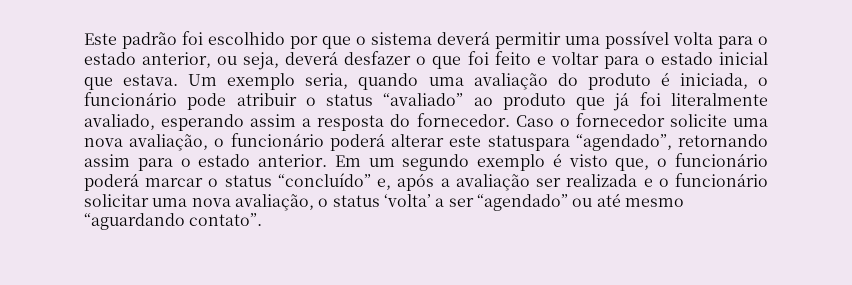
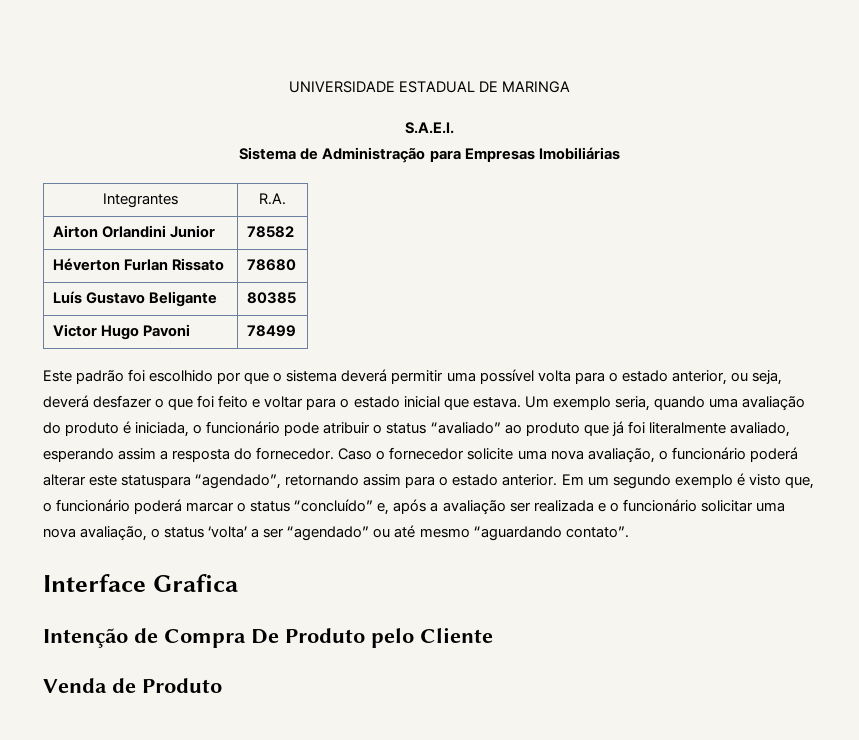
+ UNIVERSIDADE ESTADUAL DE MARINGA
+ S.A.E.I.
+ Sistema de Administração para Empresas Imobiliárias
+ Integrantes | R.A.
+ Airton Orlandini Junior | 78582
+ Héverton Furlan Rissato | 78680
+ Luís Gustavo Beligante | 80385
+ Victor Hugo Pavoni | 78499
+ Interface Grafica
+ Intenção de Compra De Produto pelo Cliente
+ Venda de Produto

